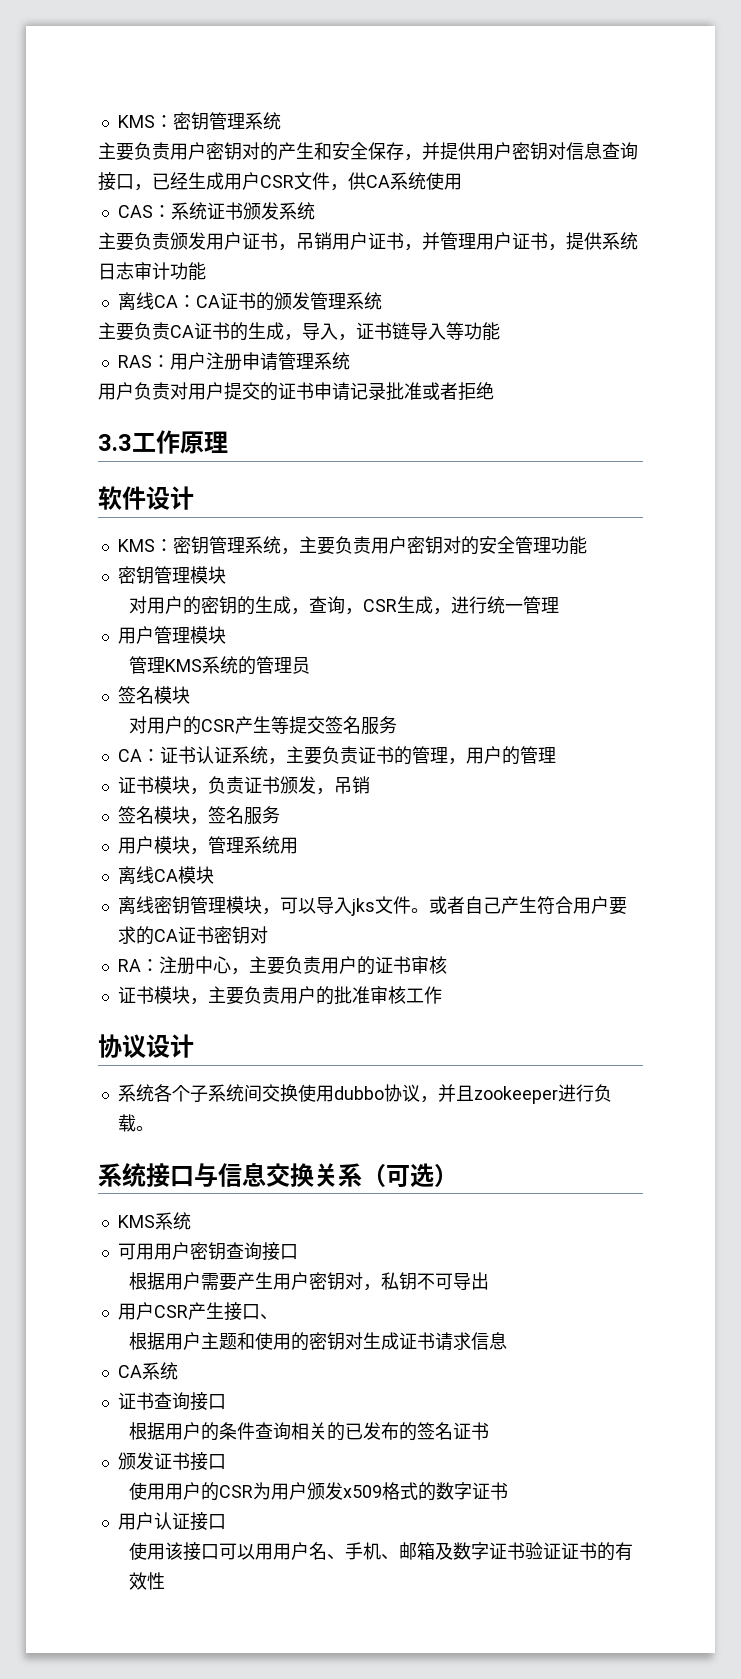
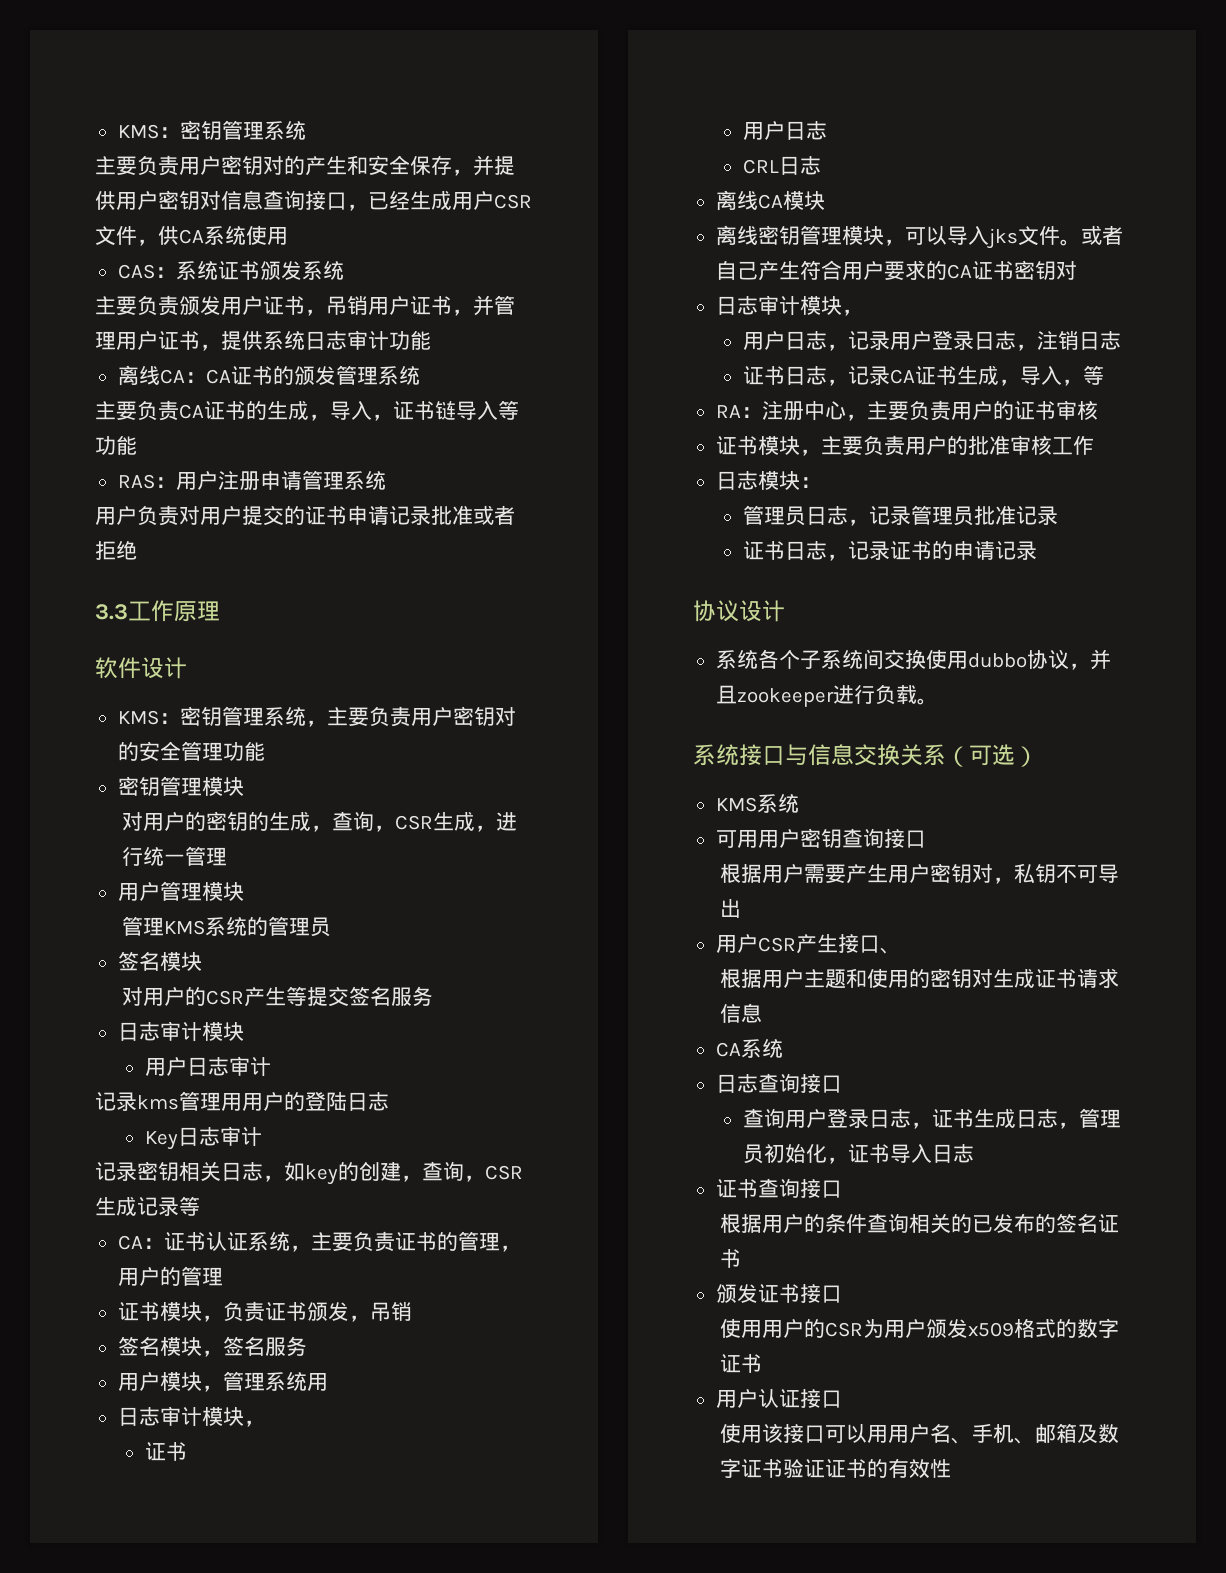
  对用户的CSR产生等提交签名服务
+ 日志审计模块
+ 用户日志审计
+ 记录kms管理用用户的登陆日志
+ Key日志审计
+ 记录密钥相关日志，如key的创建，查询，CSR生成记录等
  用户模块，管理系统用
+ 日志审计模块，
+ 证书
+ 用户日志
+ CRL日志
  或者自己产生符合用户要求的CA证书密钥对
+ 日志审计模块，
+ 用户日志，记录用户登录日志，注销日志
+ 证书日志，记录CA证书生成，导入，等
+ 日志模块：
+ 管理员日志，记录管理员批准记录
+ 证书日志，记录证书的申请记录
+ 日志查询接口
+ 查询用户登录日志，证书生成日志，管理员初始化，证书导入日志

